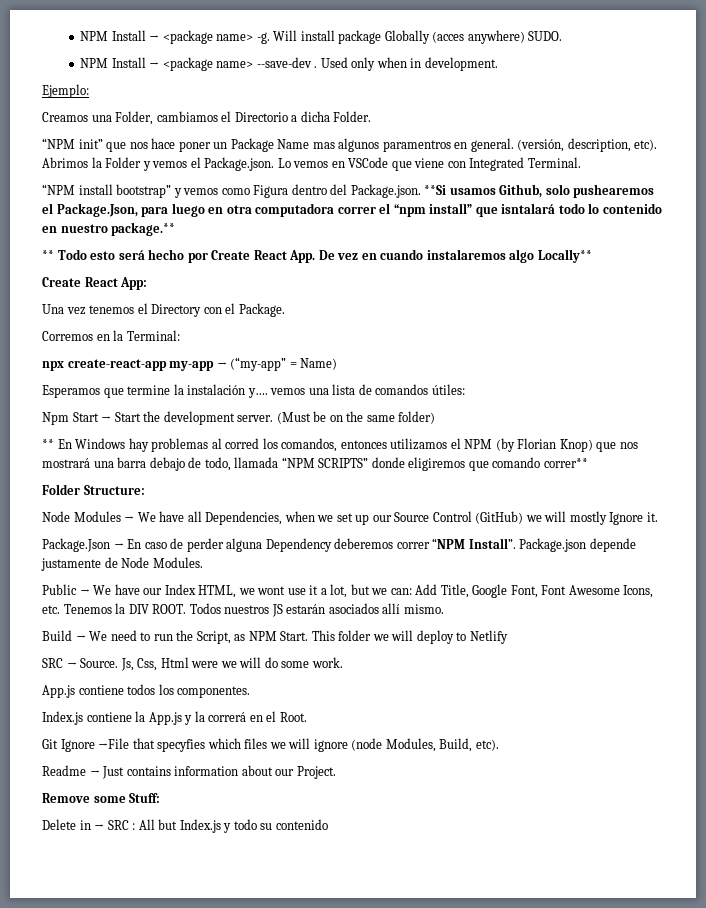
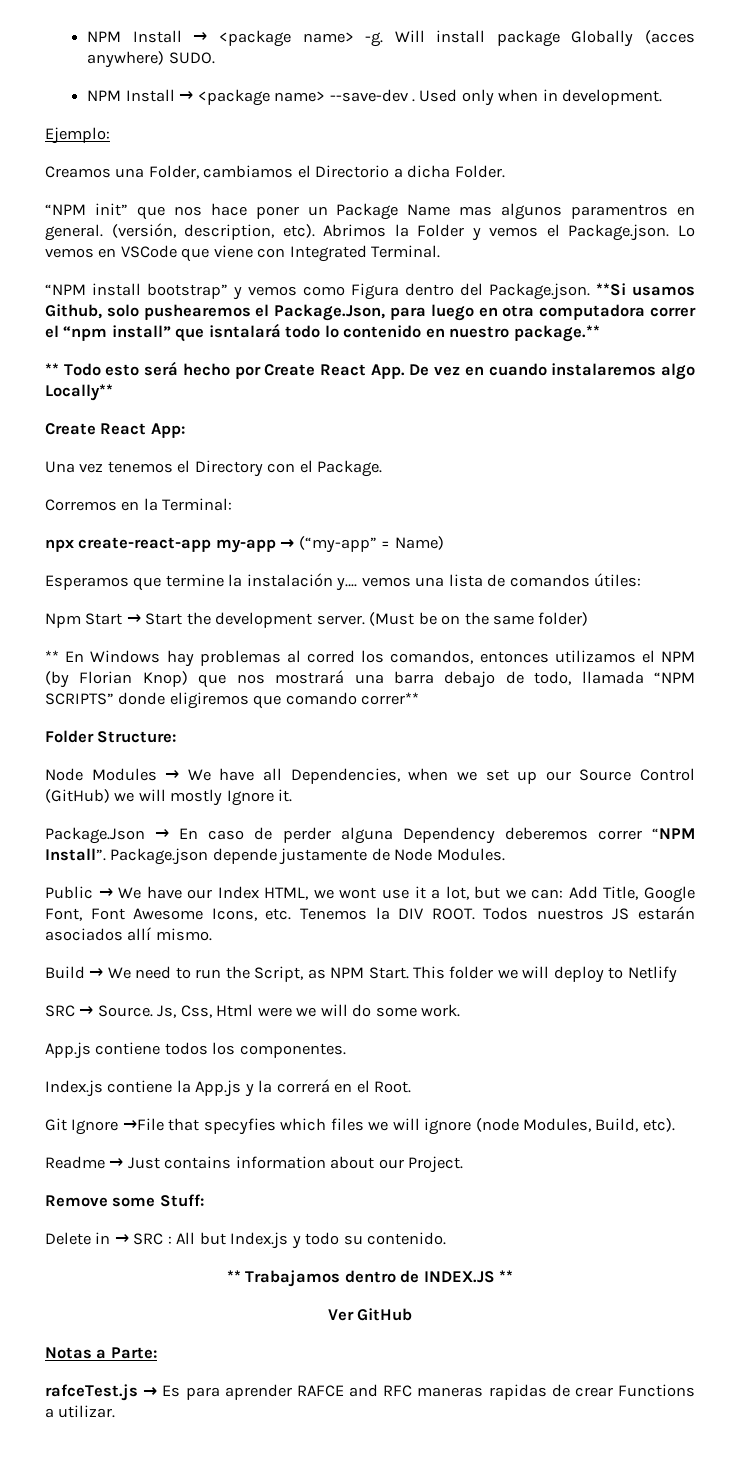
- Delete in → SRC : All but Index.js y todo su contenido
+ Delete in → SRC : All but Index.js y todo su contenido.
+ ** Trabajamos dentro de INDEX.JS **
+ Ver GitHub
+ Notas a Parte:
+ rafceTest.js → Es para aprender RAFCE and RFC maneras rapidas de crear Functions a utilizar.

